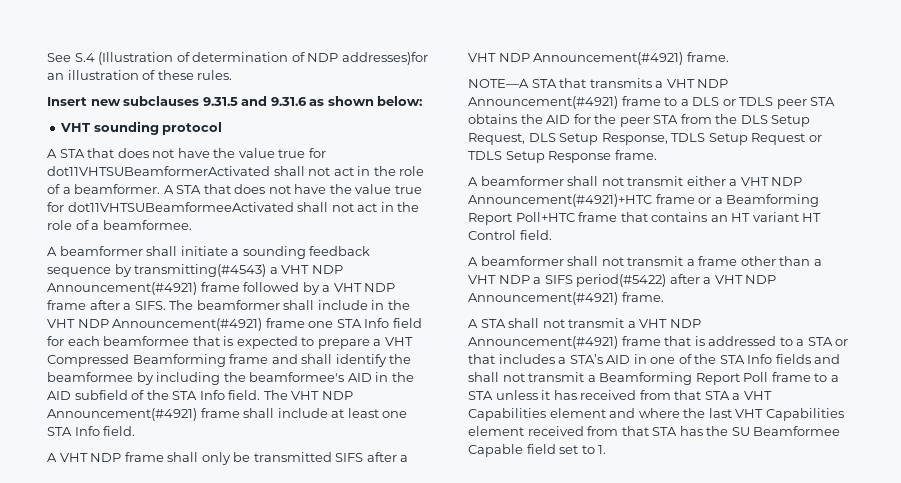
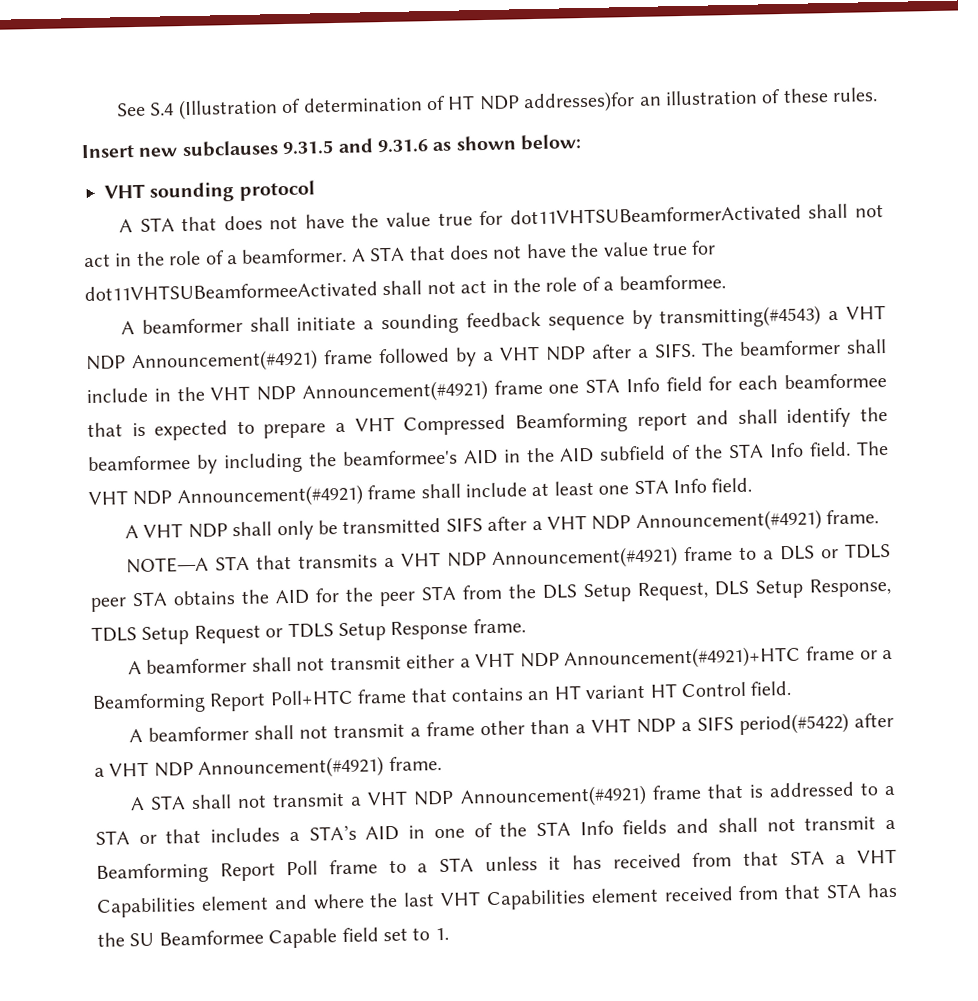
- See S.4 (Illustration of determination of NDP addresses)for an illustration of these rules.
+ See S.4 (Illustration of determination of HT NDP addresses)for an illustration of these rules.
- A beamformer shall initiate a sounding feedback sequence by transmitting(#4543) a VHT NDP Announcement(#4921) frame followed by a VHT NDP frame after a SIFS.
+ A beamformer shall initiate a sounding feedback sequence by transmitting(#4543) a VHT NDP Announcement(#4921) frame followed by a VHT NDP after a SIFS.
- The beamformer shall include in the VHT NDP Announcement(#4921) frame one STA Info field for each beamformee that is expected to prepare a VHT Compressed Beamforming frame and shall identify the beamformee by including the beamformee's AID in the AID subfield of the STA Info field.
+ The beamformer shall include in the VHT NDP Announcement(#4921) frame one STA Info field for each beamformee that is expected to prepare a VHT Compressed Beamforming report and shall identify the beamformee by including the beamformee's AID in the AID subfield of the STA Info field.
- A VHT NDP frame shall only be transmitted SIFS after a VHT NDP Announcement(#4921) frame.
+ A VHT NDP shall only be transmitted SIFS after a VHT NDP Announcement(#4921) frame.

